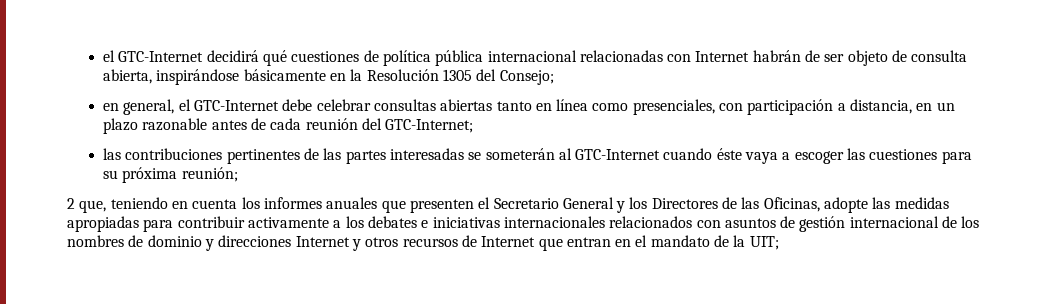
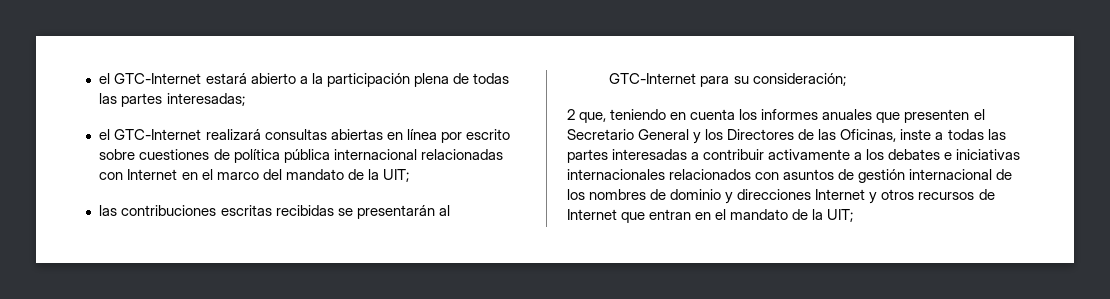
- el GTC-Internet decidirá qué cuestiones de política pública internacional relacionadas con Internet habrán de ser objeto de consulta abierta, inspirándose básicamente en la Resolución 1305 del Consejo;
- en general, el GTC-Internet debe celebrar consultas abiertas tanto en línea como presenciales, con participación a distancia, en un plazo razonable antes de cada reunión del GTC-Internet;
- las contribuciones pertinentes de las partes interesadas se someterán al GTC-Internet cuando éste vaya a escoger las cuestiones para su próxima reunión;
+ el GTC-Internet estará abierto a la participación plena de todas las partes interesadas;
+ el GTC-Internet realizará consultas abiertas en línea por escrito sobre cuestiones de política pública internacional relacionadas con Internet en el marco del mandato de la UIT;
+ las contribuciones escritas recibidas se presentarán al GTC-Internet para su consideración;
- 2 que, teniendo en cuenta los informes anuales que presenten el Secretario General y los Directores de las Oficinas, adopte las medidas apropiadas para contribuir activamente a los debates e iniciativas internacionales relacionados con asuntos de gestión internacional de los nombres de dominio y direcciones Internet y otros recursos de Internet que entran en el mandato de la UIT;
+ 2 que, teniendo en cuenta los informes anuales que presenten el Secretario General y los Directores de las Oficinas, inste a todas las partes interesadas a contribuir activamente a los debates e iniciativas internacionales relacionados con asuntos de gestión internacional de los nombres de dominio y direcciones Internet y otros recursos de Internet que entran en el mandato de la UIT;

